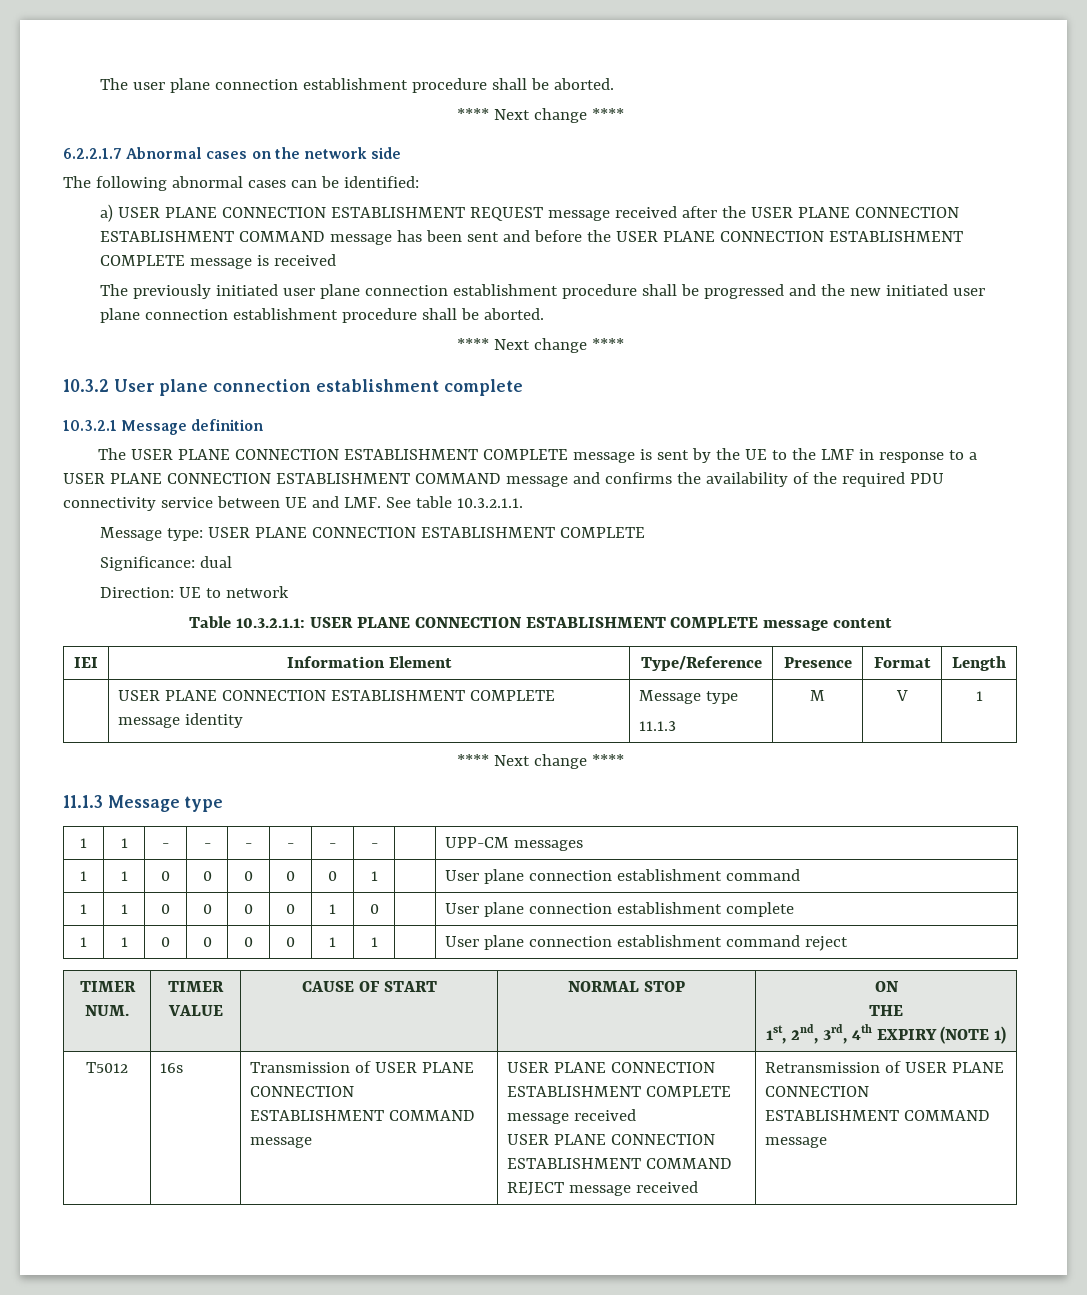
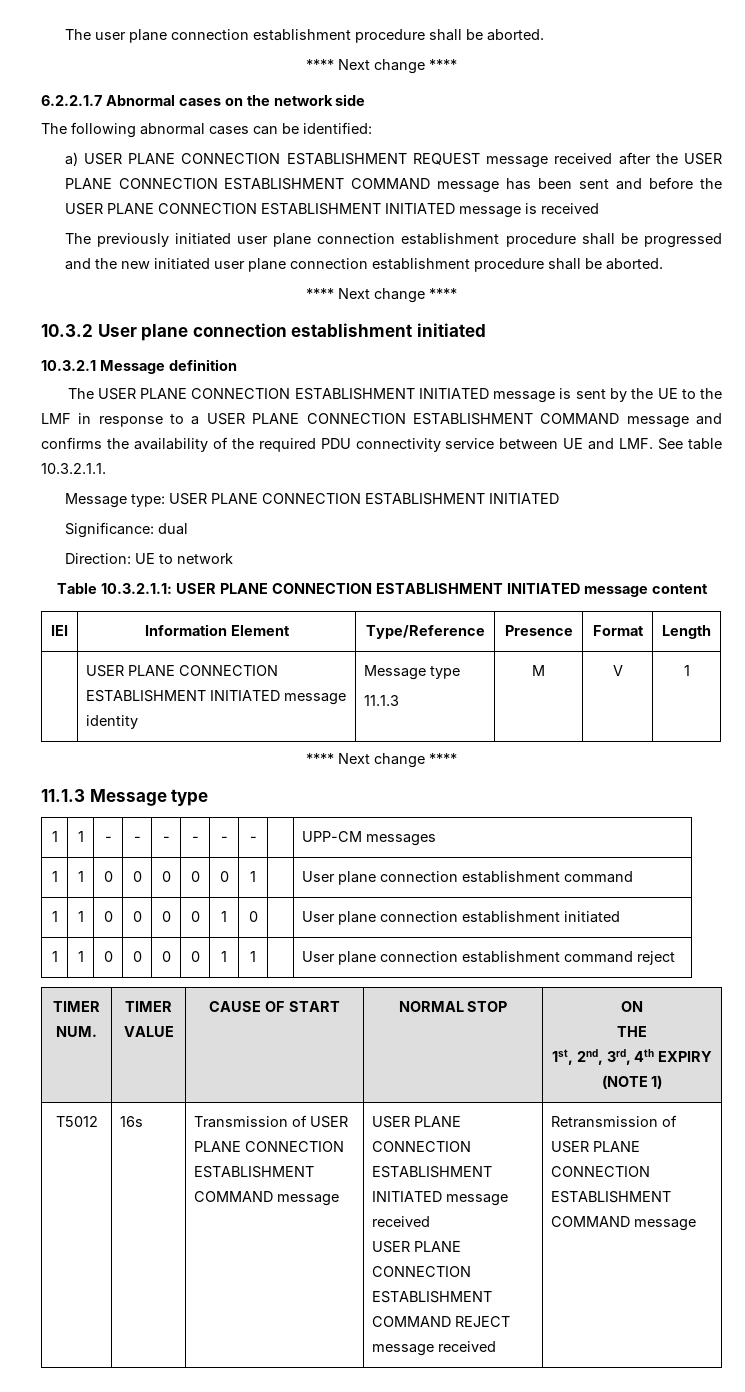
- a) USER PLANE CONNECTION ESTABLISHMENT REQUEST message received after the USER PLANE CONNECTION ESTABLISHMENT COMMAND message has been sent and before the USER PLANE CONNECTION ESTABLISHMENT COMPLETE message is received
+ a) USER PLANE CONNECTION ESTABLISHMENT REQUEST message received after the USER PLANE CONNECTION ESTABLISHMENT COMMAND message has been sent and before the USER PLANE CONNECTION ESTABLISHMENT INITIATED message is received
- 10.3.2 User plane connection establishment complete
+ 10.3.2 User plane connection establishment initiated
- The USER PLANE CONNECTION ESTABLISHMENT COMPLETE message is sent by the UE to the LMF in response to a USER PLANE CONNECTION ESTABLISHMENT COMMAND message and confirms the availability of the required PDU connectivity service between UE and LMF. See table 10.3.2.1.1.
+ The USER PLANE CONNECTION ESTABLISHMENT INITIATED message is sent by the UE to the LMF in response to a USER PLANE CONNECTION ESTABLISHMENT COMMAND message and confirms the availability of the required PDU connectivity service between UE and LMF. See table 10.3.2.1.1.
- Message type: USER PLANE CONNECTION ESTABLISHMENT COMPLETE
+ Message type: USER PLANE CONNECTION ESTABLISHMENT INITIATED
- Table 10.3.2.1.1: USER PLANE CONNECTION ESTABLISHMENT COMPLETE message content
+ Table 10.3.2.1.1: USER PLANE CONNECTION ESTABLISHMENT INITIATED message content
- | USER PLANE CONNECTION ESTABLISHMENT COMPLETE message identity | Message type
+ | USER PLANE CONNECTION ESTABLISHMENT INITIATED message identity | Message type
- 1 | 1 | 0 | 0 | 0 | 0 | 1 | 0 | | User plane connection establishment complete
+ 1 | 1 | 0 | 0 | 0 | 0 | 1 | 0 | | User plane connection establishment initiated
- T5012 | 16s | Transmission of USER PLANE CONNECTION ESTABLISHMENT COMMAND message | USER PLANE CONNECTION ESTABLISHMENT COMPLETE message received
+ T5012 | 16s | Transmission of USER PLANE CONNECTION ESTABLISHMENT COMMAND message | USER PLANE CONNECTION ESTABLISHMENT INITIATED message received

